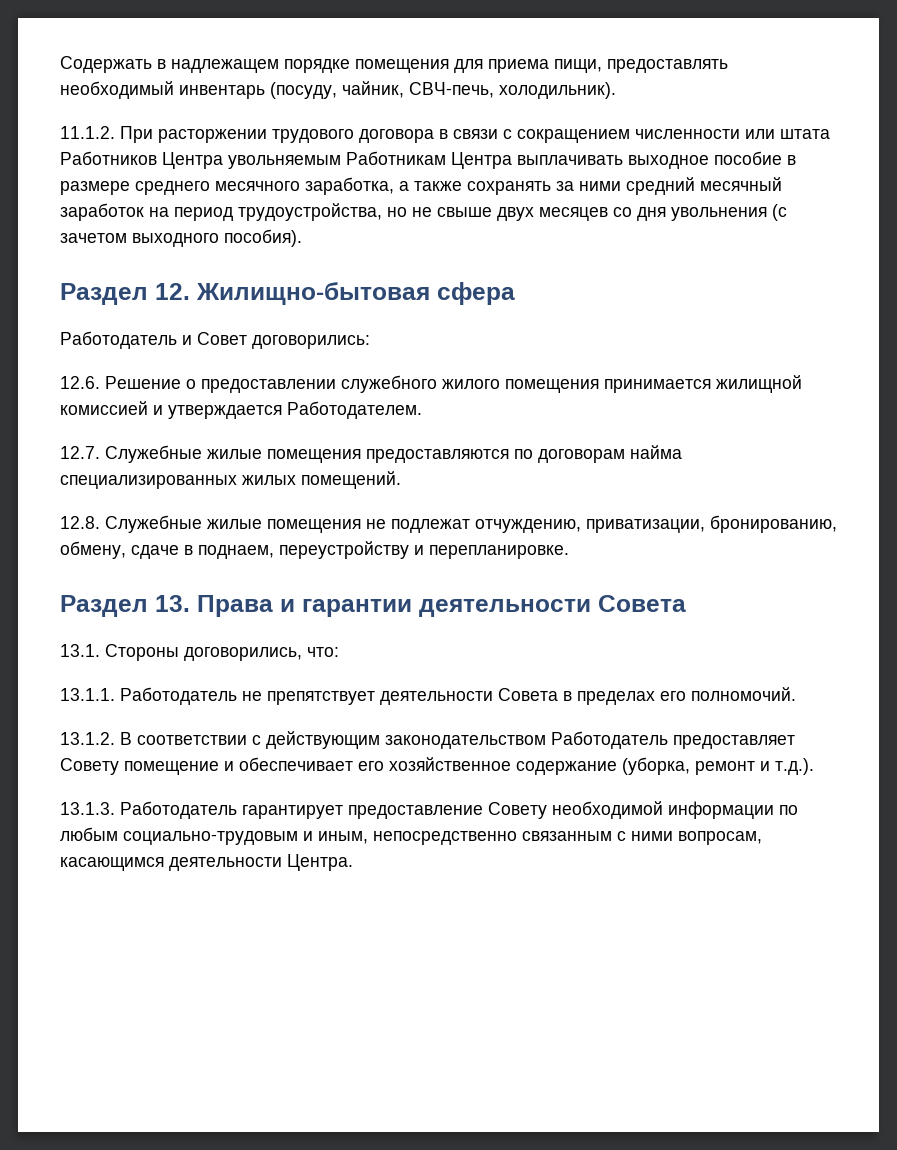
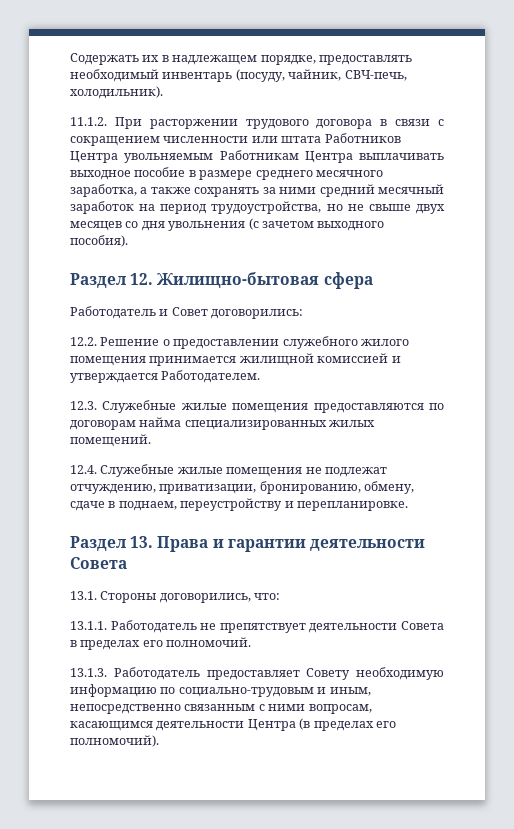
- Содержать в надлежащем порядке помещения для приема пищи, предоставлять необходимый инвентарь (посуду, чайник, СВЧ-печь, холодильник).
+ Содержать их в надлежащем порядке, предоставлять необходимый инвентарь (посуду, чайник, СВЧ-печь, холодильник).
- 12.6. Решение о предоставлении служебного жилого помещения принимается жилищной комиссией и утверждается Работодателем.
+ 12.2. Решение о предоставлении служебного жилого помещения принимается жилищной комиссией и утверждается Работодателем.
- 12.7. Служебные жилые помещения предоставляются по договорам найма специализированных жилых помещений.
+ 12.3. Служебные жилые помещения предоставляются по договорам найма специализированных жилых помещений.
- 12.8. Служебные жилые помещения не подлежат отчуждению, приватизации, бронированию, обмену, сдаче в поднаем, переустройству и перепланировке.
+ 12.4. Служебные жилые помещения не подлежат отчуждению, приватизации, бронированию, обмену, сдаче в поднаем, переустройству и перепланировке.
- 13.1.2. В соответствии с действующим законодательством Работодатель предоставляет Совету помещение и обеспечивает его хозяйственное содержание (уборка, ремонт и т.д.).
- 13.1.3. Работодатель гарантирует предоставление Совету необходимой информации по любым социально-трудовым и иным, непосредственно связанным с ними вопросам, касающимся деятельности Центра.
+ 13.1.3. Работодатель предоставляет Совету необходимую информацию по социально-трудовым и иным, непосредственно связанным с ними вопросам, касающимся деятельности Центра (в пределах его полномочий).

